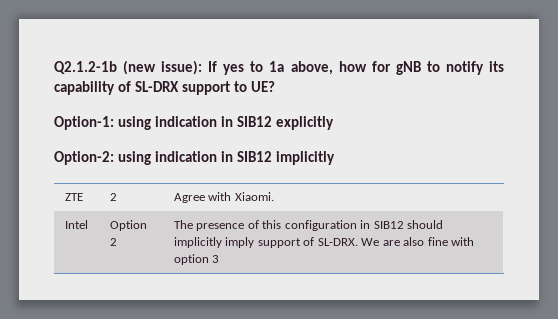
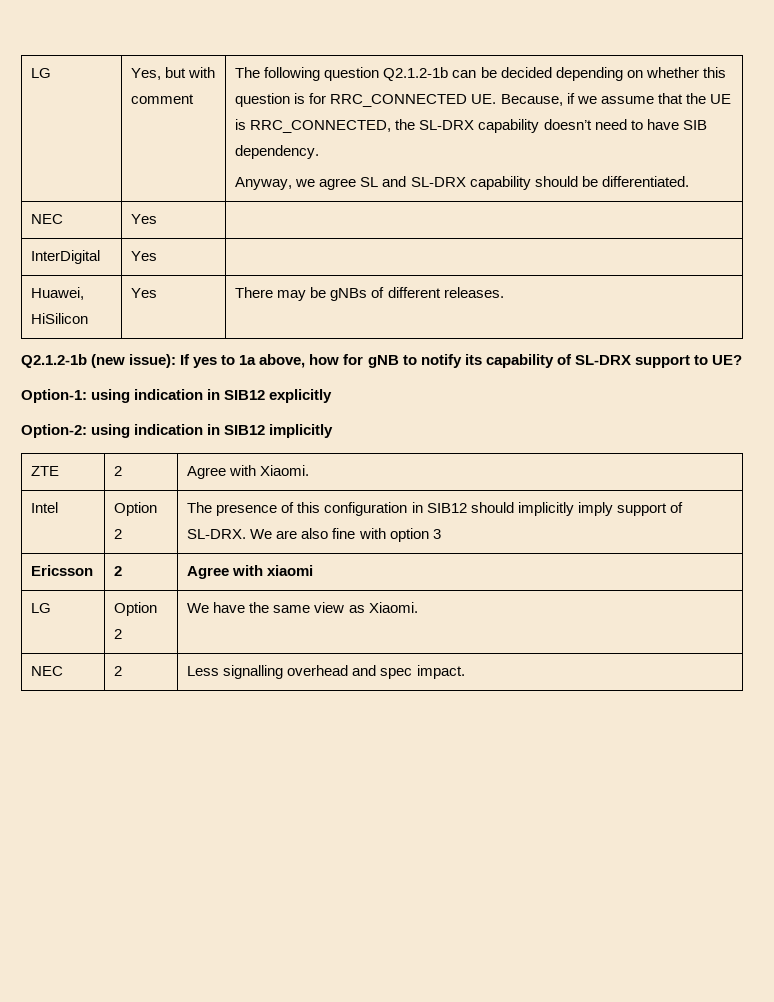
+ LG | Yes, but with comment | The following question Q2.1.2-1b can be decided depending on whether this question is for RRC_CONNECTED UE. Because, if we assume that the UE is RRC_CONNECTED, the SL-DRX capability doesn’t need to have SIB dependency.
+ Anyway, we agree SL and SL-DRX capability should be differentiated.
+ NEC | Yes |
+ InterDigital | Yes |
+ Huawei, HiSilicon | Yes | There may be gNBs of different releases.
+ Ericsson | 2 | Agree with xiaomi
+ LG | Option 2 | We have the same view as Xiaomi.
+ NEC | 2 | Less signalling overhead and spec impact.

